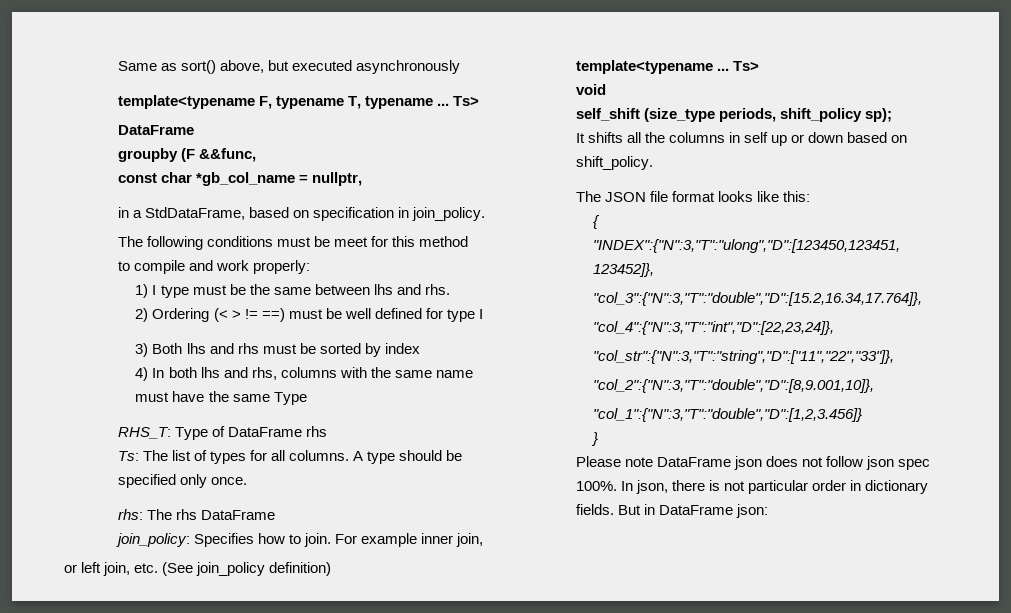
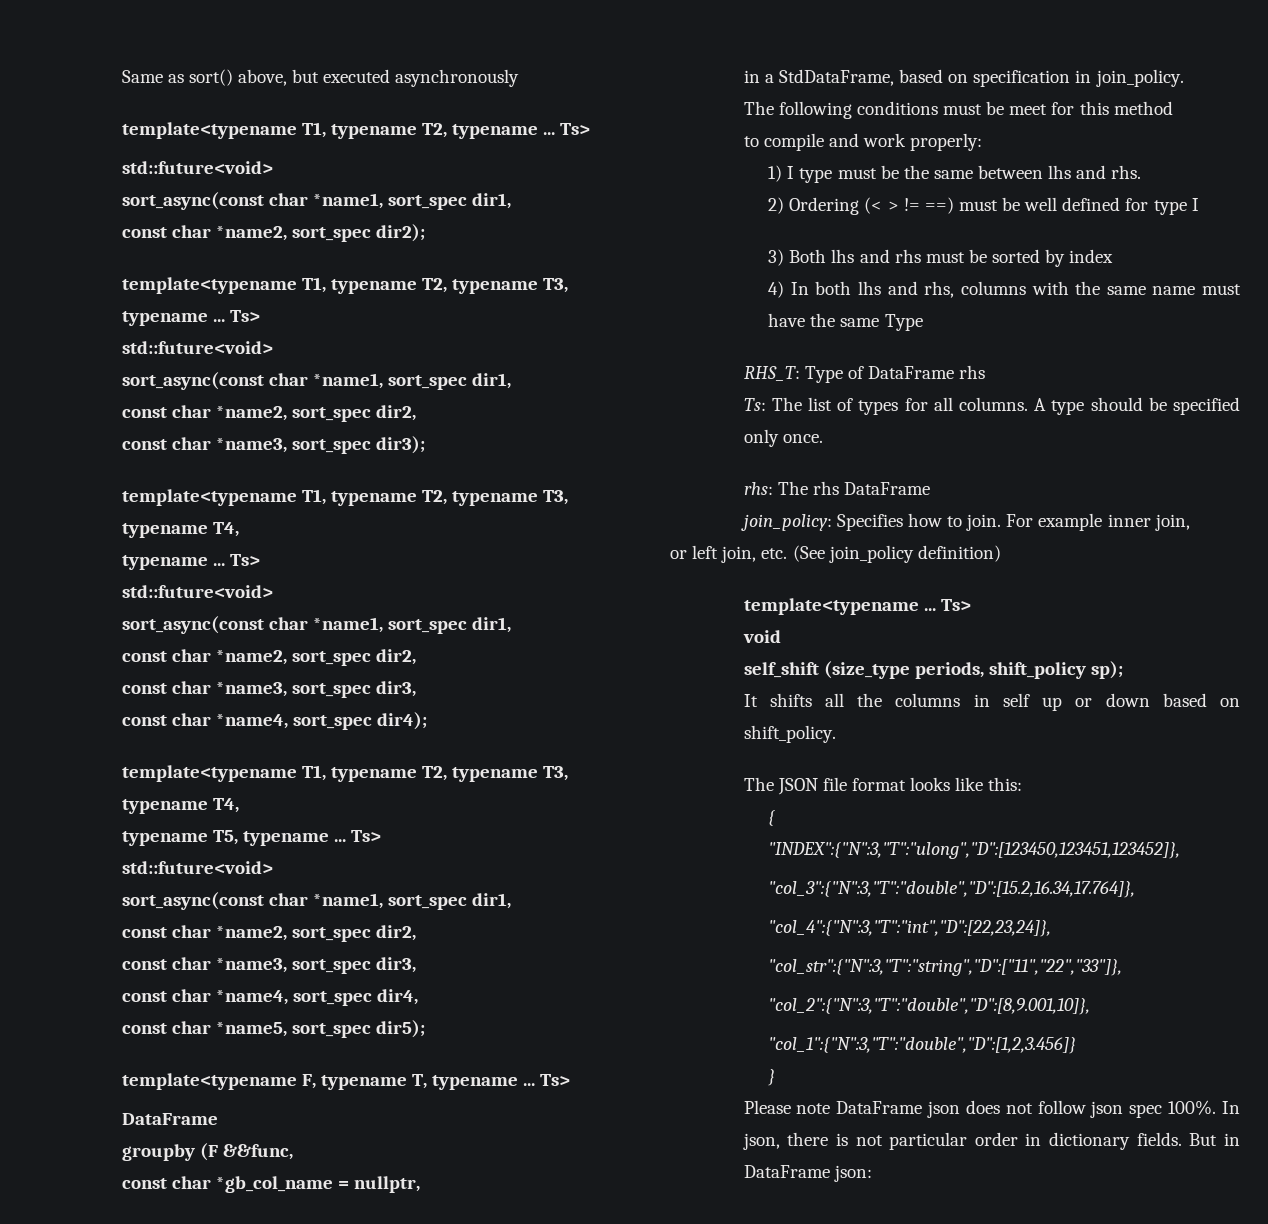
+ template<typename T1, typename T2, typename ... Ts>
+ std::future<void>
+ sort_async(const char *name1, sort_spec dir1,
+ const char *name2, sort_spec dir2);
+ template<typename T1, typename T2, typename T3, typename ... Ts>
+ std::future<void>
+ sort_async(const char *name1, sort_spec dir1,
+ const char *name2, sort_spec dir2,
+ const char *name3, sort_spec dir3);
+ template<typename T1, typename T2, typename T3, typename T4,
+ typename ... Ts>
+ std::future<void>
+ sort_async(const char *name1, sort_spec dir1,
+ const char *name2, sort_spec dir2,
+ const char *name3, sort_spec dir3,
+ const char *name4, sort_spec dir4);
+ template<typename T1, typename T2, typename T3, typename T4,
+ typename T5, typename ... Ts>
+ std::future<void>
+ sort_async(const char *name1, sort_spec dir1,
+ const char *name2, sort_spec dir2,
+ const char *name3, sort_spec dir3,
+ const char *name4, sort_spec dir4,
+ const char *name5, sort_spec dir5);

